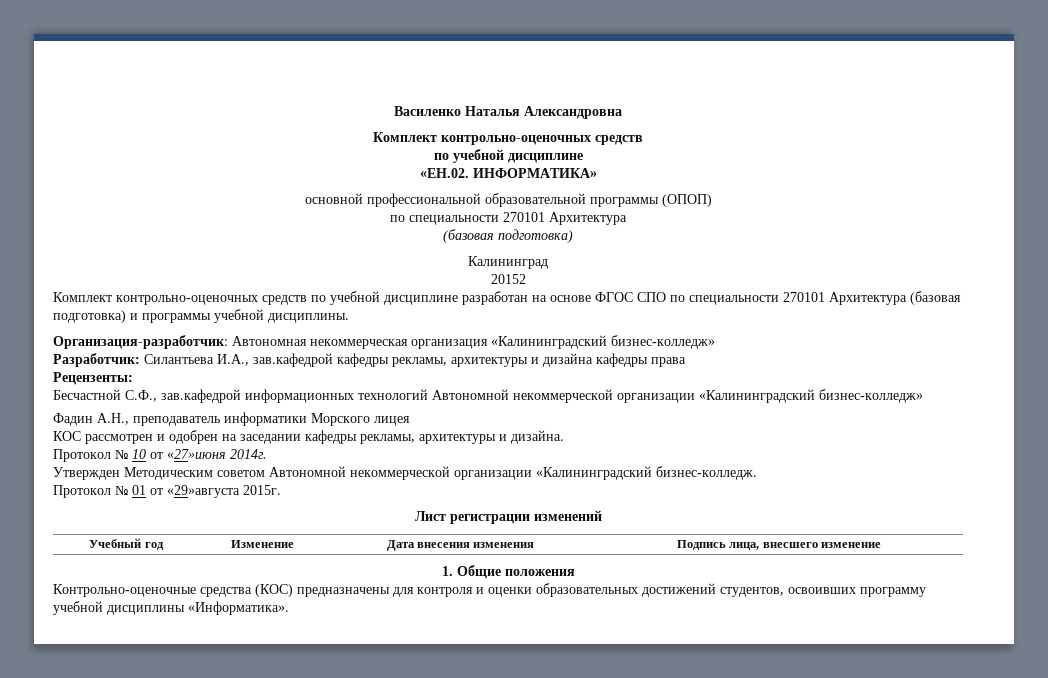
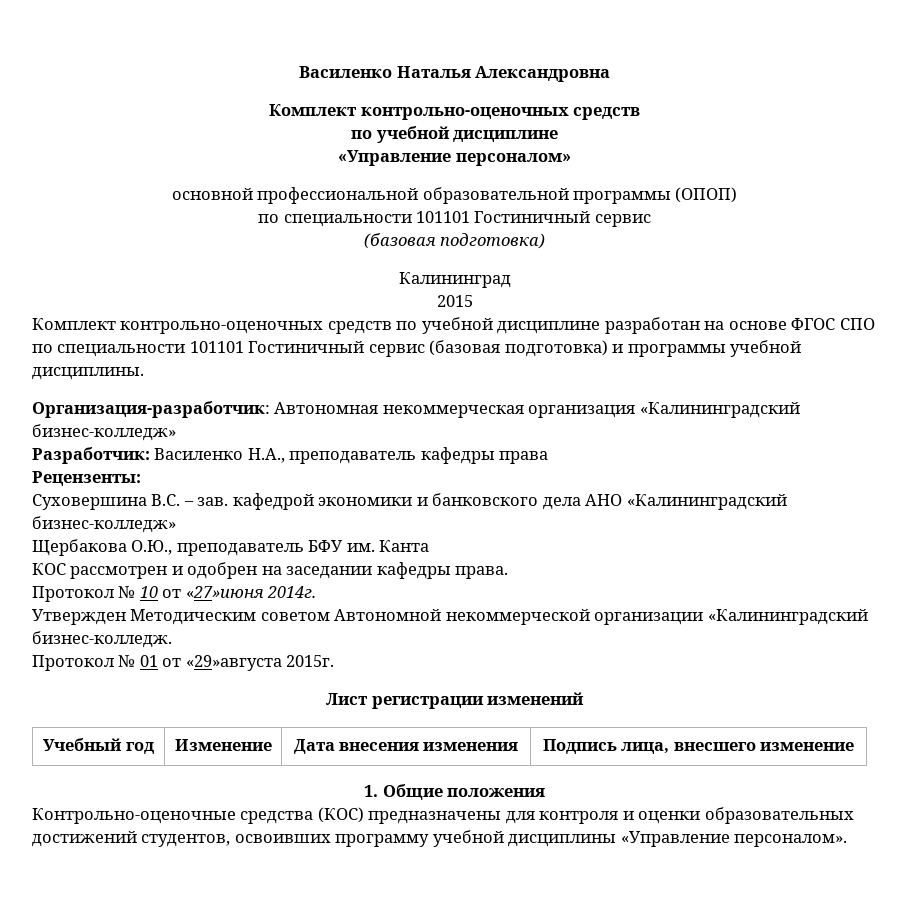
- «ЕН.02. ИНФОРМАТИКА»
+ «Управление персоналом»
  основной профессиональной образовательной программы (ОПОП)
- по специальности 270101 Архитектура
+ по специальности 101101 Гостиничный сервис
- 20152
+ 2015
- Комплект контрольно-оценочных средств по учебной дисциплине разработан на основе ФГОС СПО по специальности 270101 Архитектура (базовая подготовка) и программы учебной дисциплины.
+ Комплект контрольно-оценочных средств по учебной дисциплине разработан на основе ФГОС СПО по специальности 101101 Гостиничный сервис (базовая подготовка) и программы учебной дисциплины.
- Разработчик: Силантьева И.А., зав.кафедрой кафедры рекламы, архитектуры и дизайна кафедры права
+ Разработчик: Василенко Н.А., преподаватель кафедры права
  Рецензенты:
- Бесчастной С.Ф., зав.кафедрой информационных технологий Автономной некоммерческой организации «Калининградский бизнес-колледж»
- Фадин А.Н., преподаватель информатики Морского лицея
+ Суховершина В.С. – зав. кафедрой экономики и банковского дела АНО «Калининградский бизнес-колледж»
+ Щербакова О.Ю., преподаватель БФУ им. Канта
- КОС рассмотрен и одобрен на заседании кафедры рекламы, архитектуры и дизайна.
+ КОС рассмотрен и одобрен на заседании кафедры права.
- Контрольно-оценочные средства (КОС) предназначены для контроля и оценки образовательных достижений студентов, освоивших программу учебной дисциплины «Информатика».
+ Контрольно-оценочные средства (КОС) предназначены для контроля и оценки образовательных достижений студентов, освоивших программу учебной дисциплины «Управление персоналом».

